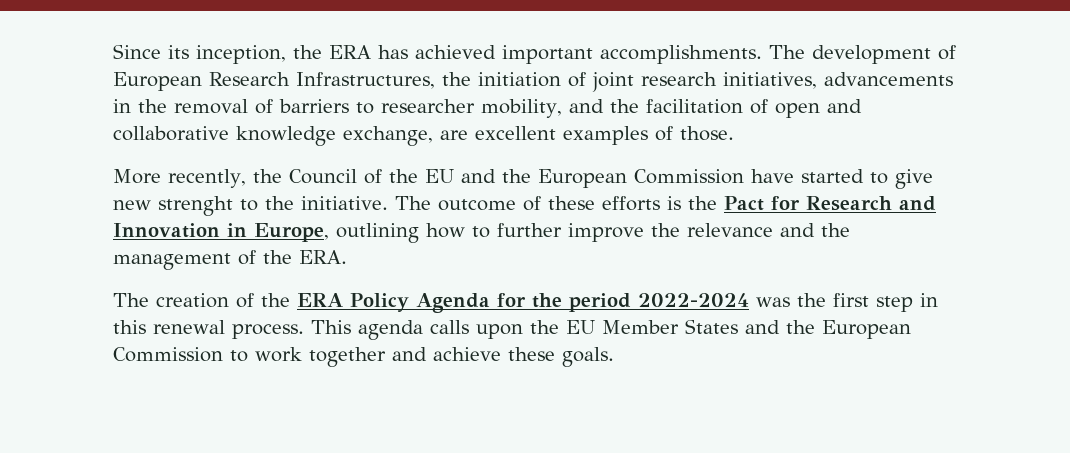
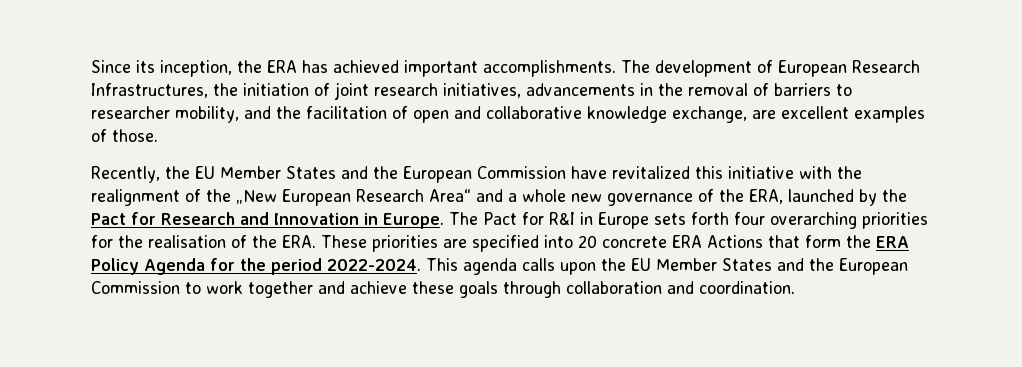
- More recently, the Council of the EU and the European Commission have started to give new strenght to the initiative. The outcome of these efforts is the Pact for Research and Innovation in Europe, outlining how to further improve the relevance and the management of the ERA.
- The creation of the ERA Policy Agenda for the period 2022-2024 was the first step in this renewal process.
+ Recently, the EU Member States and the European Commission have revitalized this initiative with the realignment of the „New European Research Area“ and a whole new governance of the ERA, launched by the Pact for Research and Innovation in Europe. The Pact for R&I in Europe sets forth four overarching priorities for the realisation of the ERA. These priorities are specified into 20 concrete ERA Actions that form the ERA Policy Agenda for the period 2022-2024.
- This agenda calls upon the EU Member States and the European Commission to work together and achieve these goals.
+ This agenda calls upon the EU Member States and the European Commission to work together and achieve these goals through collaboration and coordination.

